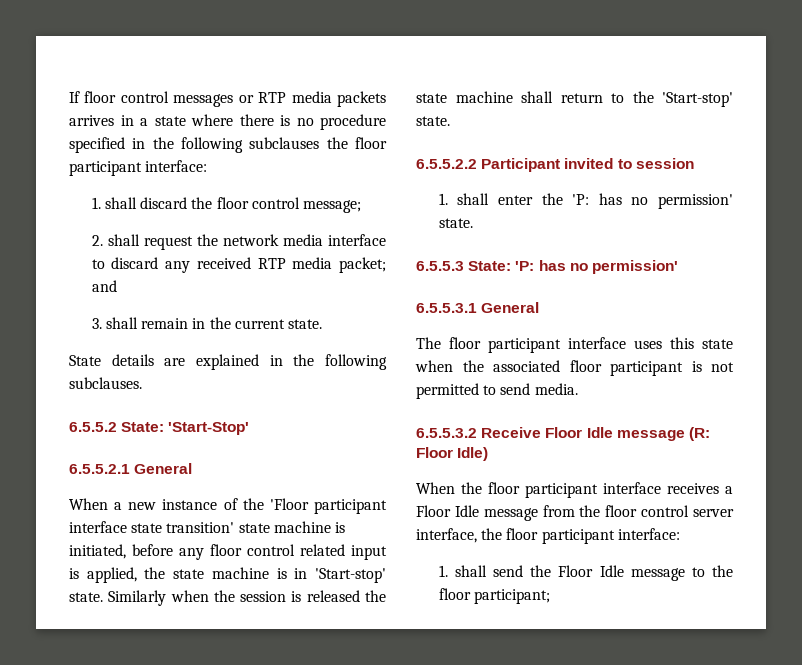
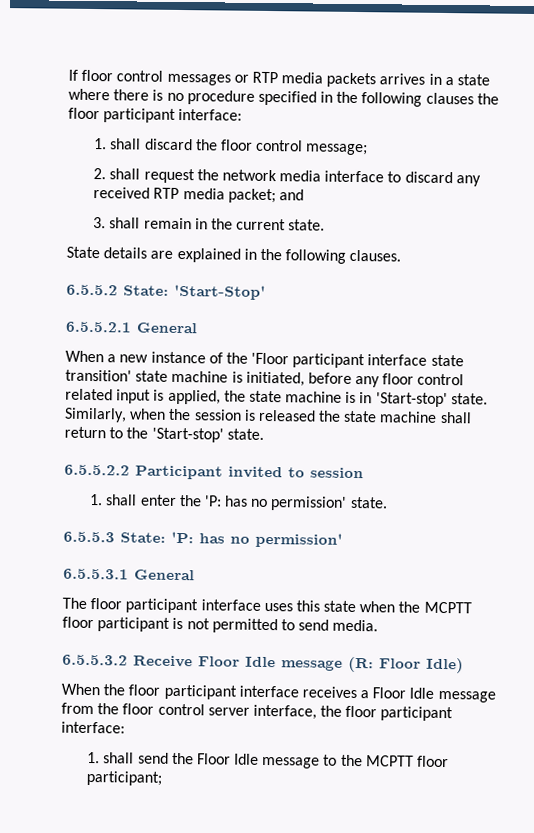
- If floor control messages or RTP media packets arrives in a state where there is no procedure specified in the following subclauses the floor participant interface:
+ If floor control messages or RTP media packets arrives in a state where there is no procedure specified in the following clauses the floor participant interface:
- State details are explained in the following subclauses.
+ State details are explained in the following clauses.
- Similarly when the session is released the state machine shall return to the 'Start-stop' state.
+ Similarly, when the session is released the state machine shall return to the 'Start-stop' state.
- The floor participant interface uses this state when the associated floor participant is not permitted to send media.
+ The floor participant interface uses this state when the MCPTT floor participant is not permitted to send media.
- 1. shall send the Floor Idle message to the floor participant;
+ 1. shall send the Floor Idle message to the MCPTT floor participant;

